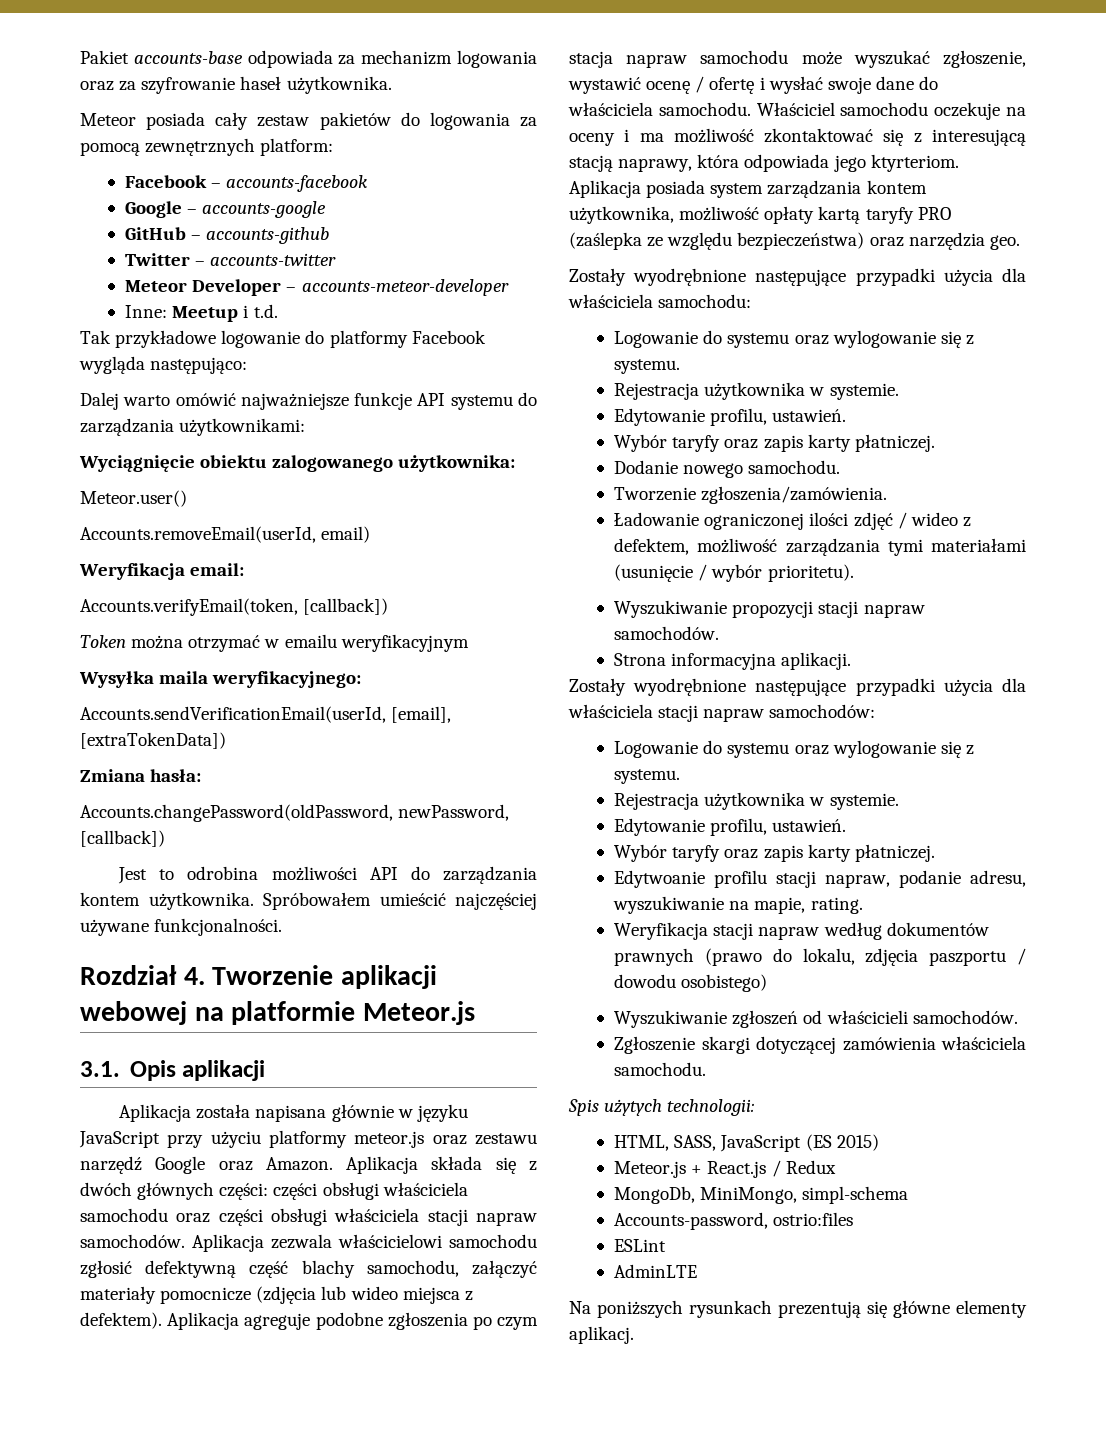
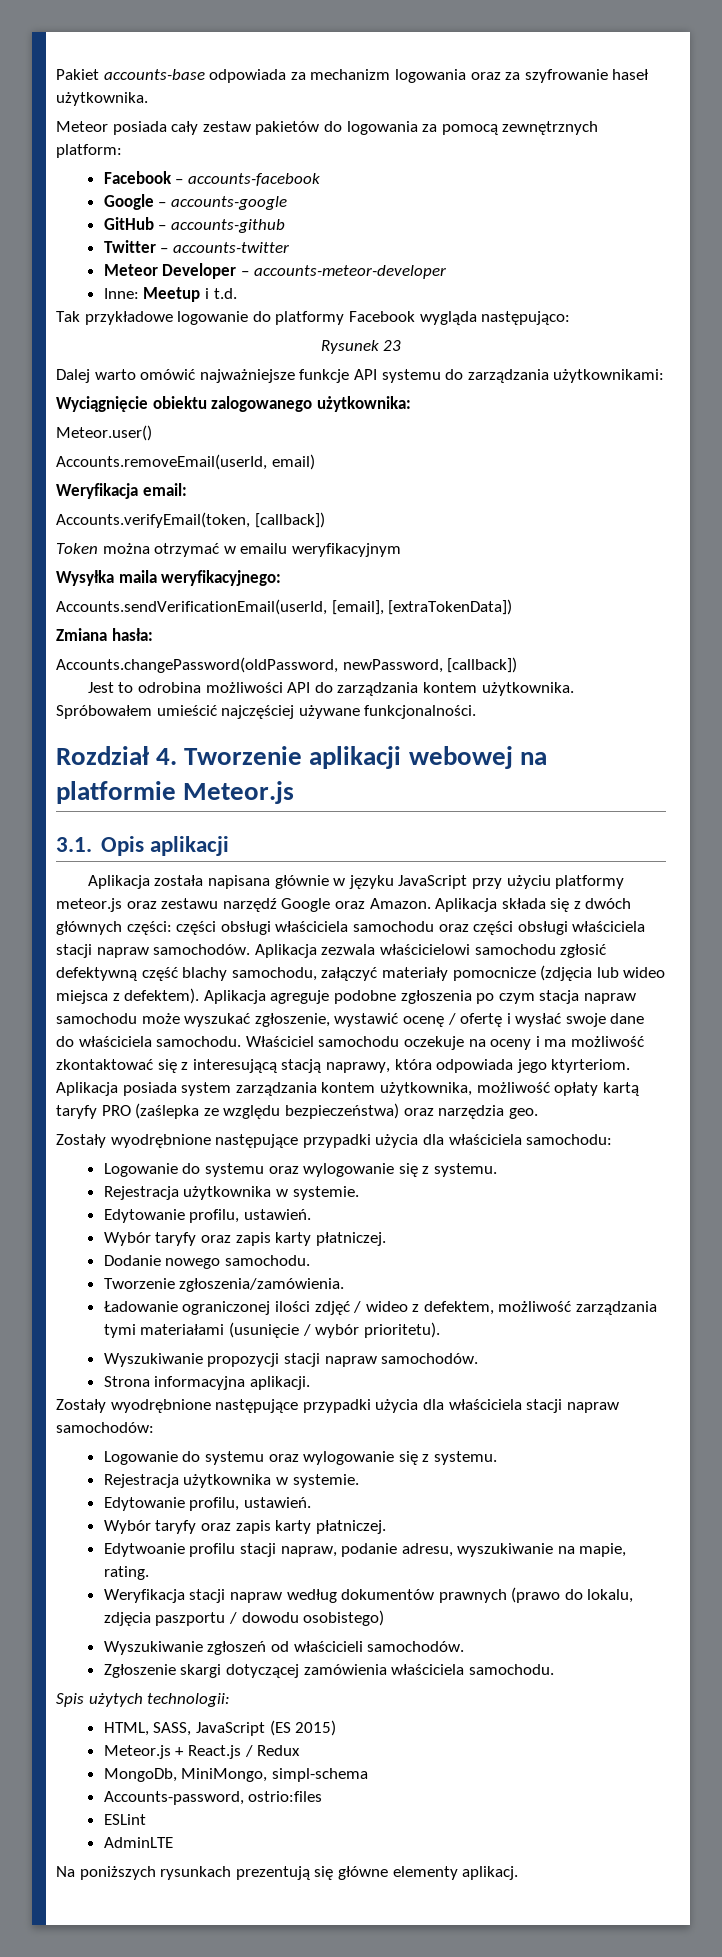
+ Rysunek 23

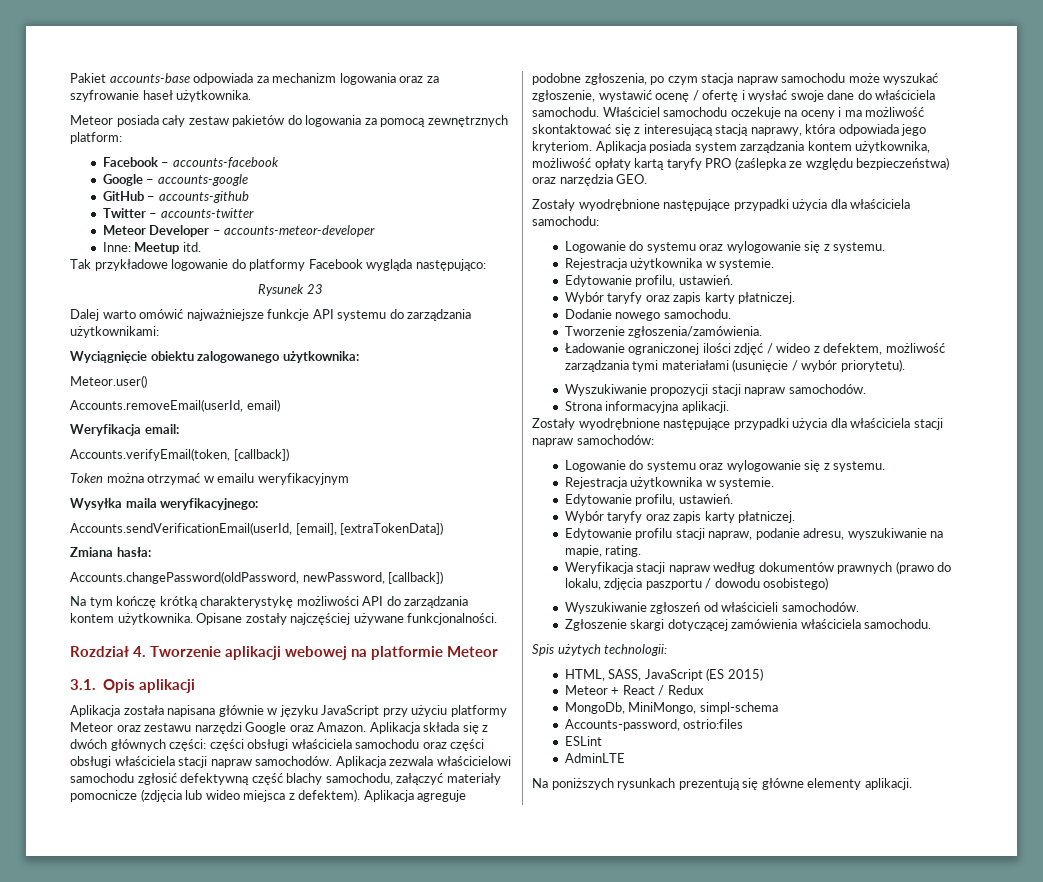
- Inne: Meetup i t.d.
+ Inne: Meetup itd.
- Jest to odrobina możliwości API do zarządzania kontem użytkownika.
+ Na tym kończę krótką charakterystykę możliwości API do zarządzania kontem użytkownika.
- Spróbowałem umieścić najczęściej używane funkcjonalności.
+ Opisane zostały najczęściej używane funkcjonalności.
- Rozdział 4. Tworzenie aplikacji webowej na platformie Meteor.js
+ Rozdział 4. Tworzenie aplikacji webowej na platformie Meteor
- Aplikacja została napisana głównie w języku JavaScript przy użyciu platformy meteor.js oraz zestawu narzędź Google oraz Amazon.
+ Aplikacja została napisana głównie w języku JavaScript przy użyciu platformy Meteor oraz zestawu narzędzi Google oraz Amazon.
- Aplikacja agreguje podobne zgłoszenia po czym stacja napraw samochodu może wyszukać zgłoszenie, wystawić ocenę / ofertę i wysłać swoje dane do właściciela samochodu.
+ Aplikacja agreguje podobne zgłoszenia, po czym stacja napraw samochodu może wyszukać zgłoszenie, wystawić ocenę / ofertę i wysłać swoje dane do właściciela samochodu.
- Właściciel samochodu oczekuje na oceny i ma możliwość zkontaktować się z interesującą stacją naprawy, która odpowiada jego ktyrteriom.
+ Właściciel samochodu oczekuje na oceny i ma możliwość skontaktować się z interesującą stacją naprawy, która odpowiada jego kryteriom.
- Aplikacja posiada system zarządzania kontem użytkownika, możliwość opłaty kartą taryfy PRO (zaślepka ze względu bezpieczeństwa) oraz narzędzia geo.
+ Aplikacja posiada system zarządzania kontem użytkownika, możliwość opłaty kartą taryfy PRO (zaślepka ze względu bezpieczeństwa) oraz narzędzia GEO.
- Ładowanie ograniczonej ilości zdjęć / wideo z defektem, możliwość zarządzania tymi materiałami (usunięcie / wybór prioritetu).
+ Ładowanie ograniczonej ilości zdjęć / wideo z defektem, możliwość zarządzania tymi materiałami (usunięcie / wybór priorytetu).
- Edytwoanie profilu stacji napraw, podanie adresu, wyszukiwanie na mapie, rating.
+ Edytowanie profilu stacji napraw, podanie adresu, wyszukiwanie na mapie, rating.
- Meteor.js + React.js / Redux
+ Meteor + React / Redux
- Na poniższych rysunkach prezentują się główne elementy aplikacj.
+ Na poniższych rysunkach prezentują się główne elementy aplikacji.

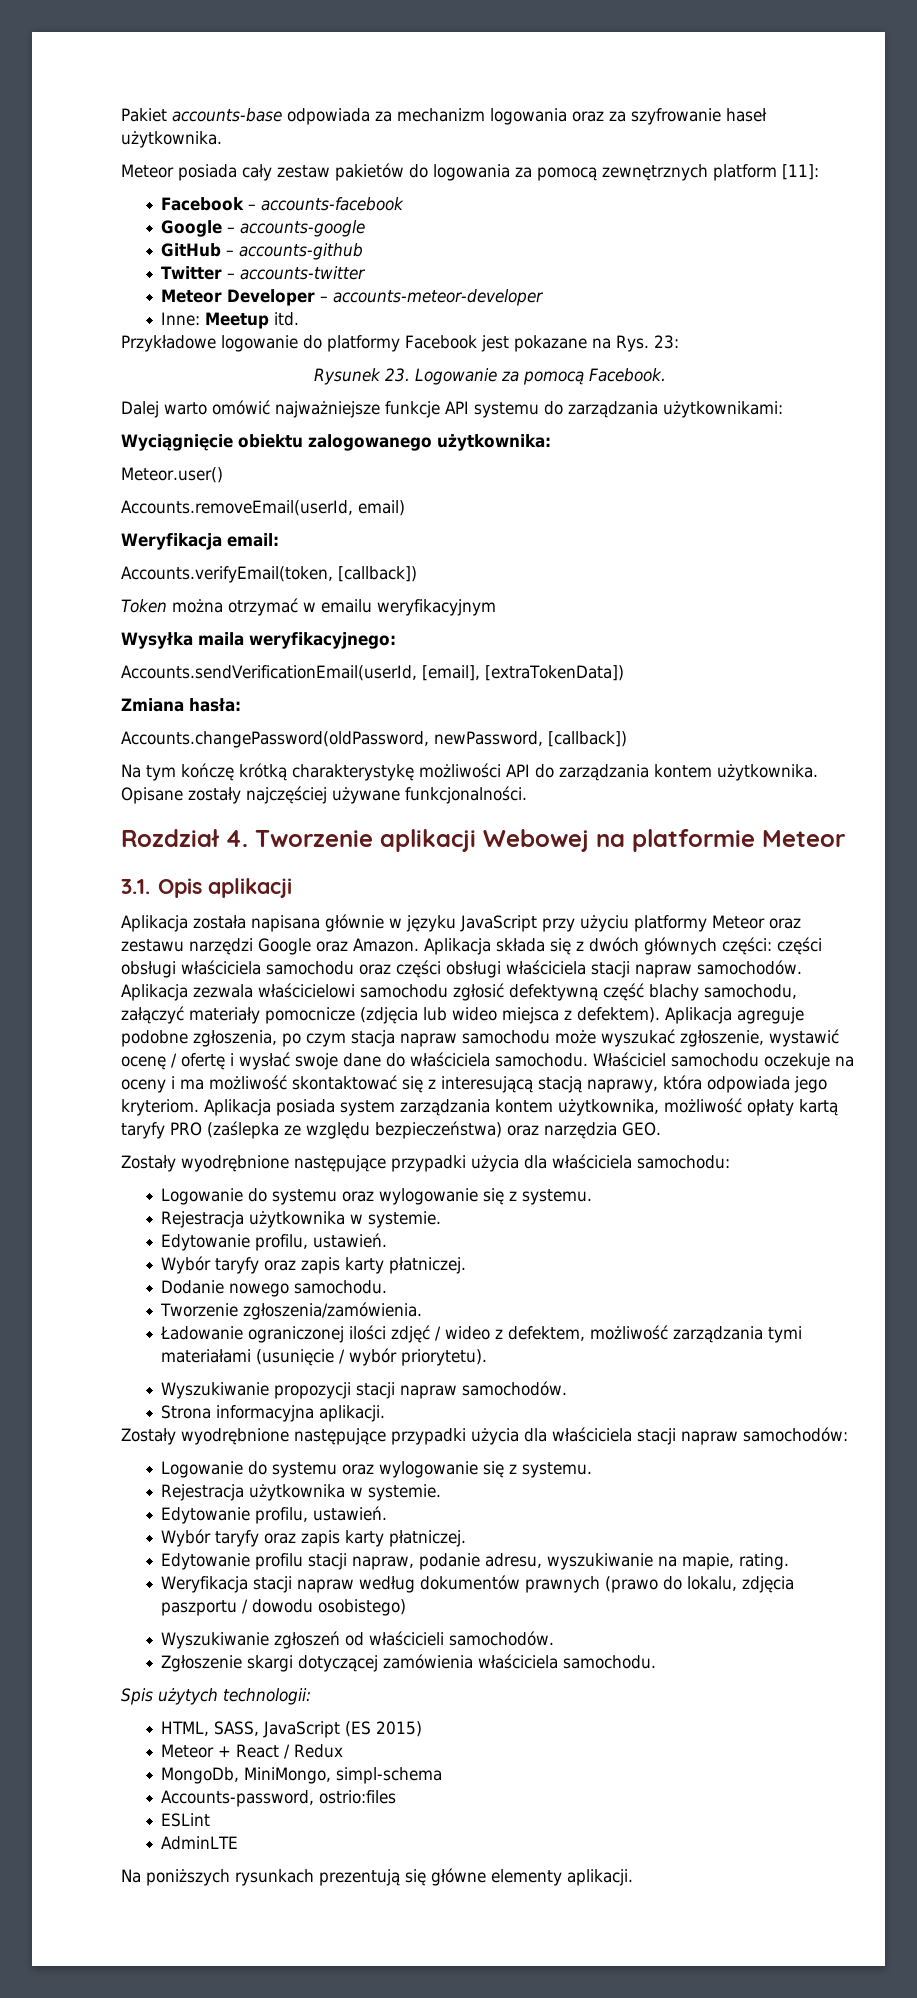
- Meteor posiada cały zestaw pakietów do logowania za pomocą zewnętrznych platform:
+ Meteor posiada cały zestaw pakietów do logowania za pomocą zewnętrznych platform [11]:
- Tak przykładowe logowanie do platformy Facebook wygląda następująco:
- Rysunek 23
+ Przykładowe logowanie do platformy Facebook jest pokazane na Rys. 23:
+ Rysunek 23. Logowanie za pomocą Facebook.
- Rozdział 4. Tworzenie aplikacji webowej na platformie Meteor
+ Rozdział 4. Tworzenie aplikacji Webowej na platformie Meteor

